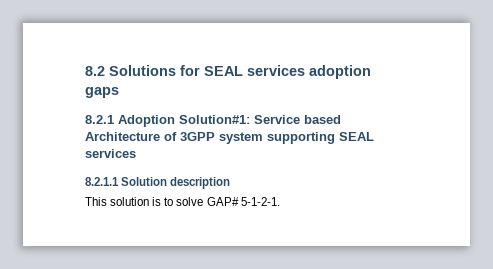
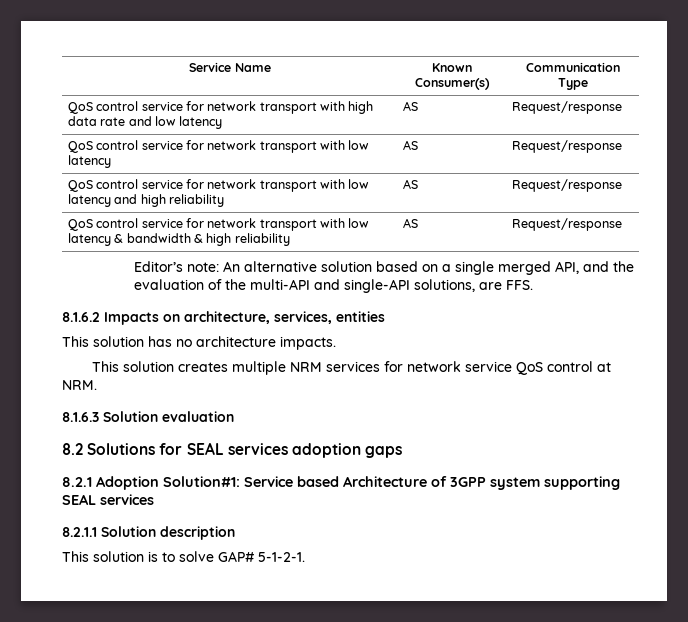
+ Service Name | Known Consumer(s) | Communication Type
+ QoS control service for network transport with high data rate and low latency | AS | Request/response
+ QoS control service for network transport with low latency | AS | Request/response
+ QoS control service for network transport with low latency and high reliability | AS | Request/response
+ QoS control service for network transport with low latency & bandwidth & high reliability | AS | Request/response
+ Editor’s note: An alternative solution based on a single merged API, and the evaluation of the multi-API and single-API solutions, are FFS.
+ 8.1.6.2 Impacts on architecture, services, entities
+ This solution has no architecture impacts.
+ This solution creates multiple NRM services for network service QoS control at NRM.
+ 8.1.6.3 Solution evaluation

